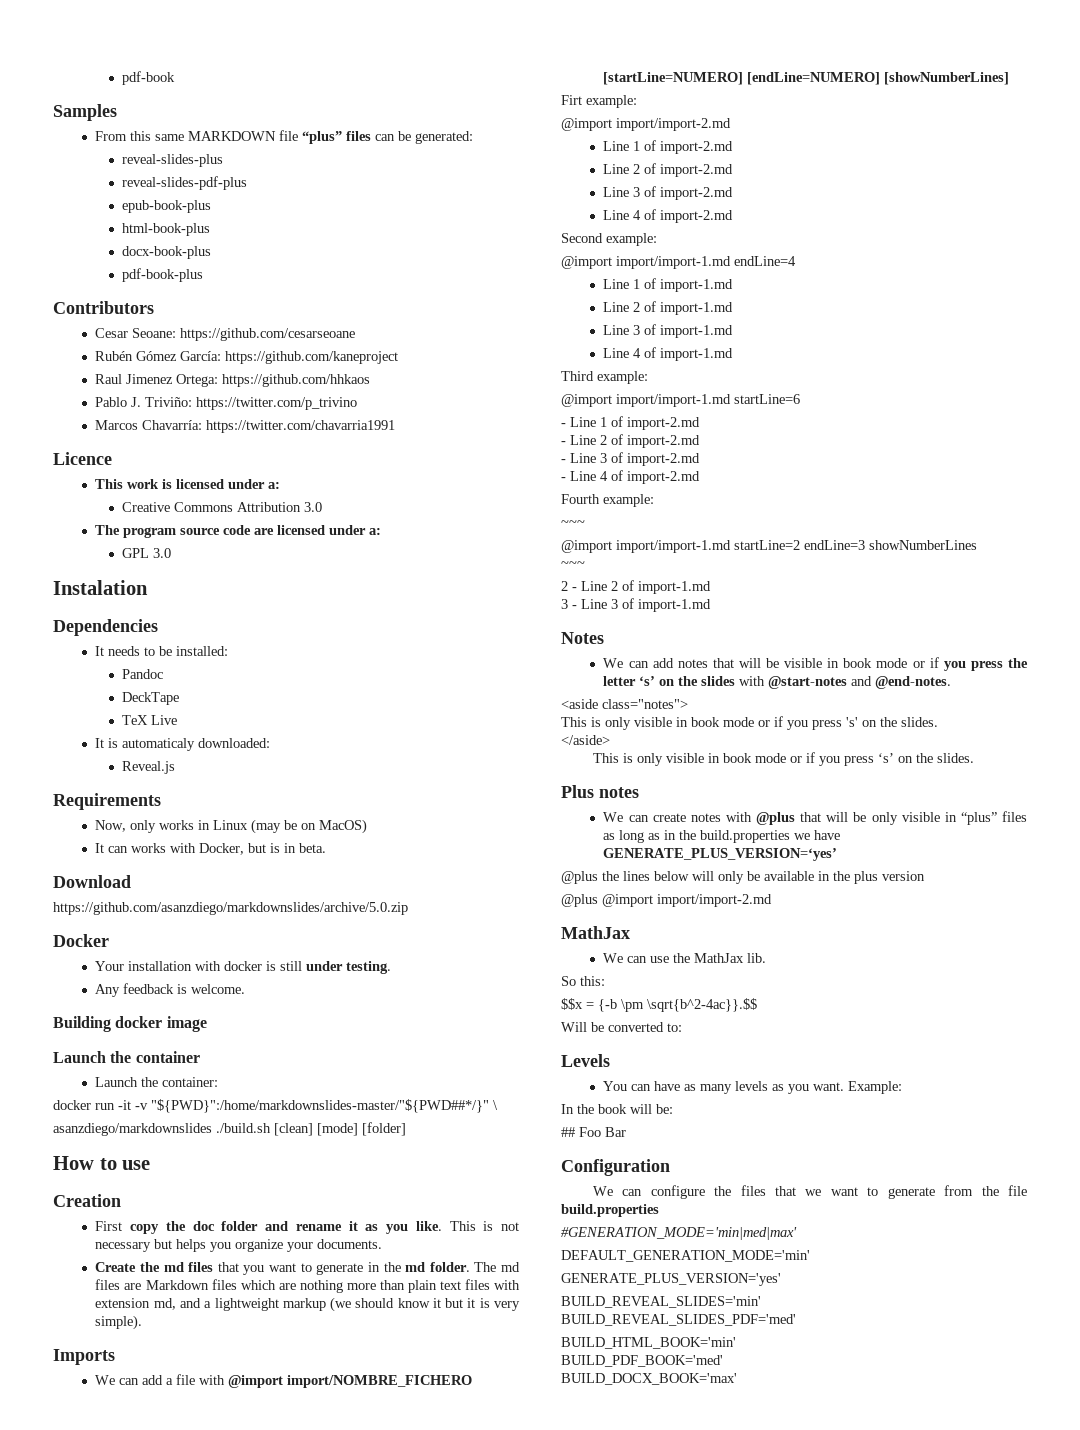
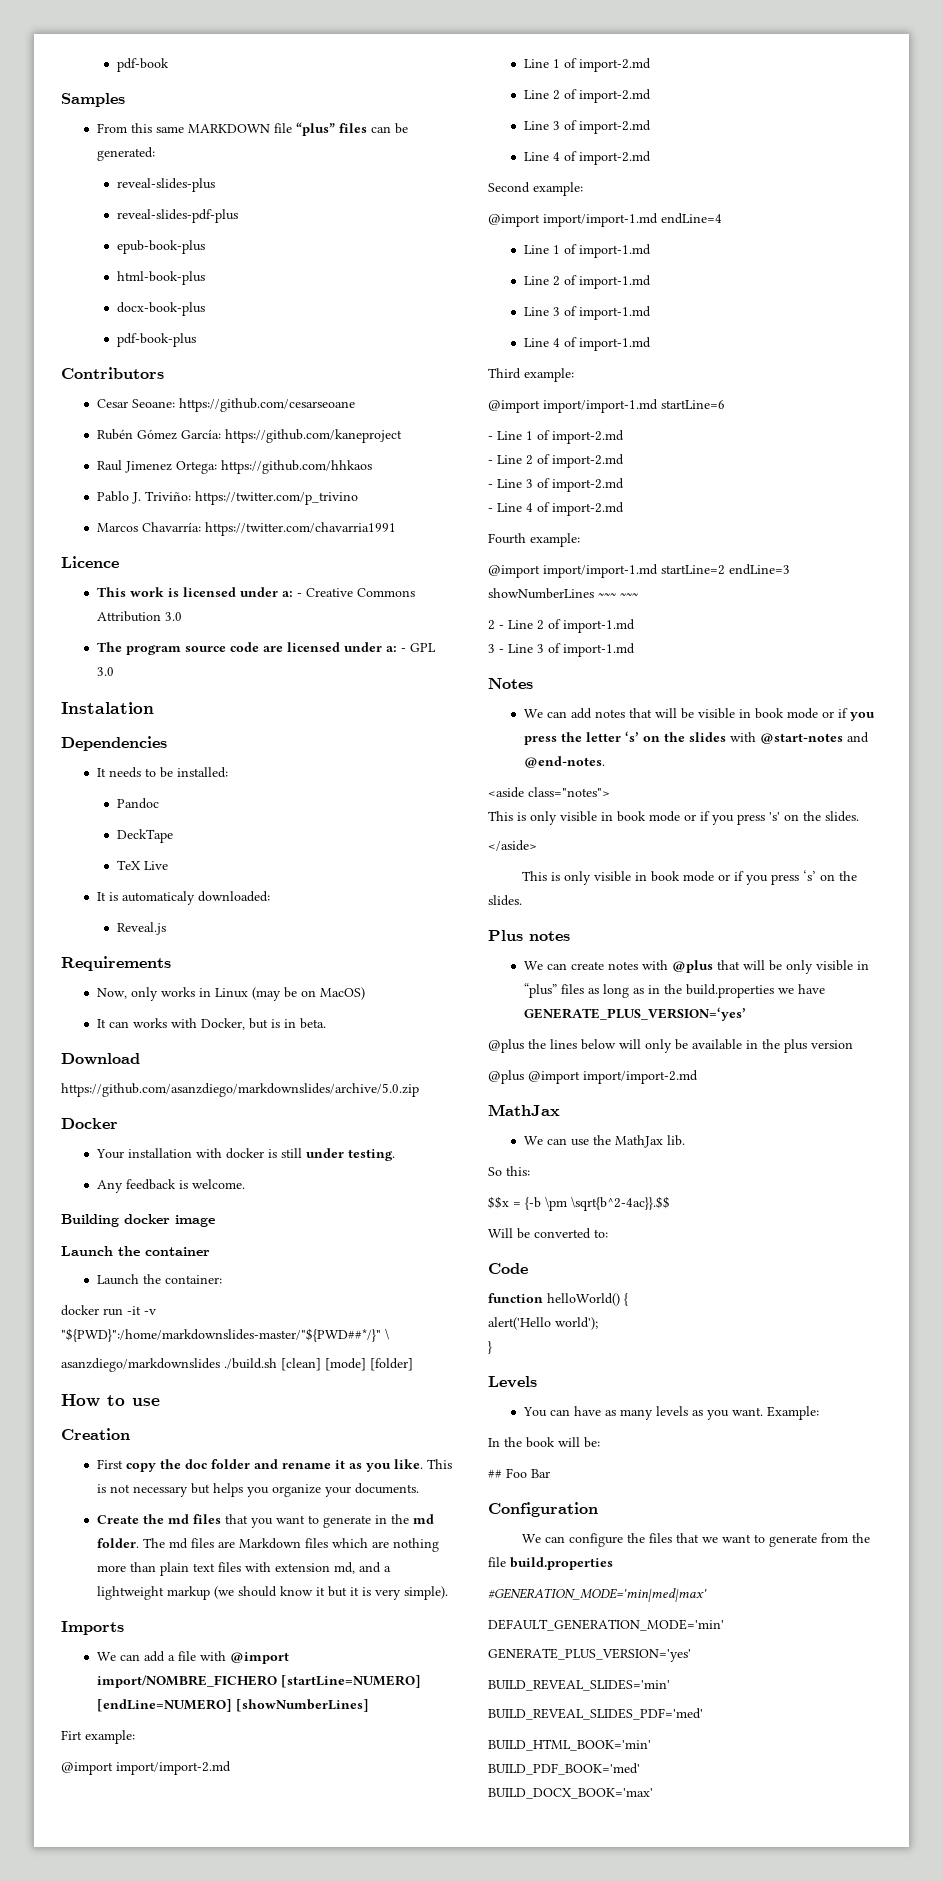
- This work is licensed under a:
- Creative Commons Attribution 3.0
+ This work is licensed under a: - Creative Commons Attribution 3.0
- The program source code are licensed under a:
- GPL 3.0
+ The program source code are licensed under a: - GPL 3.0
  Fourth example:
- ~~~
- @import import/import-1.md startLine=2 endLine=3 showNumberLines
- ~~~
+ @import import/import-1.md startLine=2 endLine=3 showNumberLines ~~~ ~~~
+ Code
+ function helloWorld() {
+ alert('Hello world');
+ }

